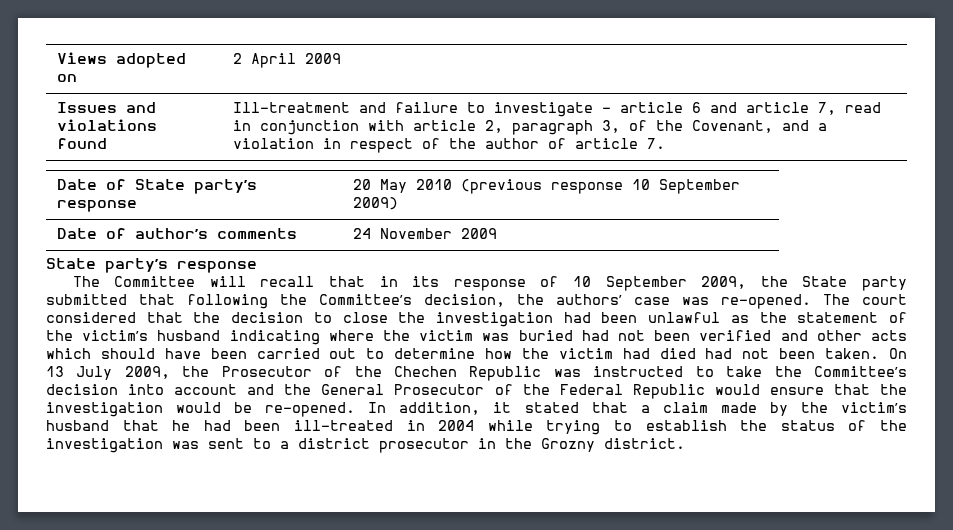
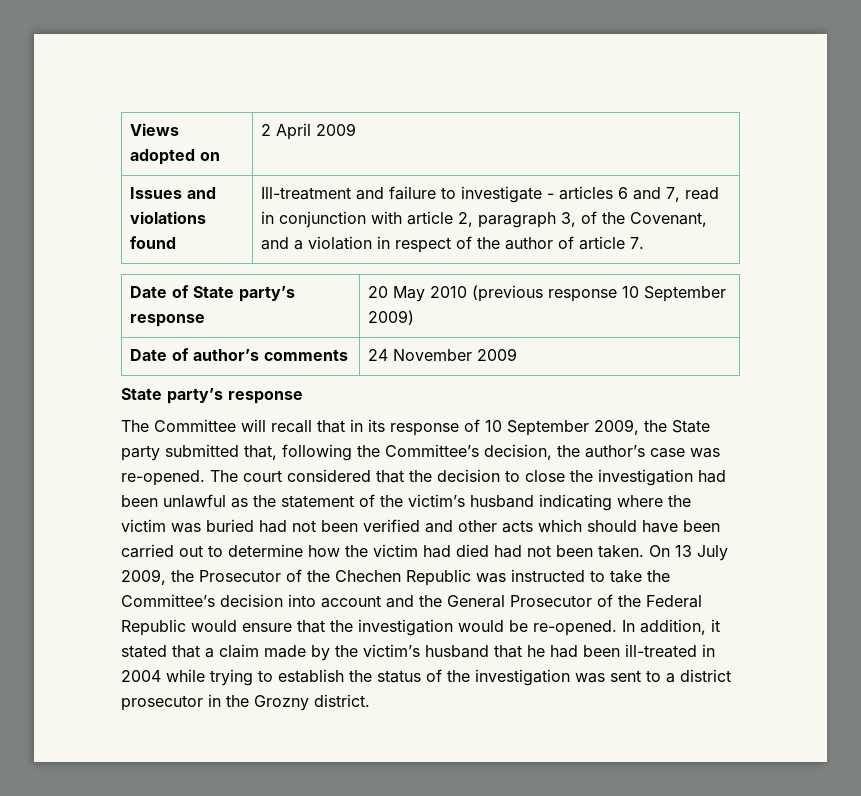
- Issues and violations found | Ill-treatment and failure to investigate - article 6 and article 7, read in conjunction with article 2, paragraph 3, of the Covenant, and a violation in respect of the author of article 7.
+ Issues and violations found | Ill-treatment and failure to investigate - articles 6 and 7, read in conjunction with article 2, paragraph 3, of the Covenant, and a violation in respect of the author of article 7.
- The Committee will recall that in its response of 10 September 2009, the State party submitted that following the Committee’s decision, the authors’ case was re-opened.
+ The Committee will recall that in its response of 10 September 2009, the State party submitted that, following the Committee’s decision, the author’s case was re-opened.

